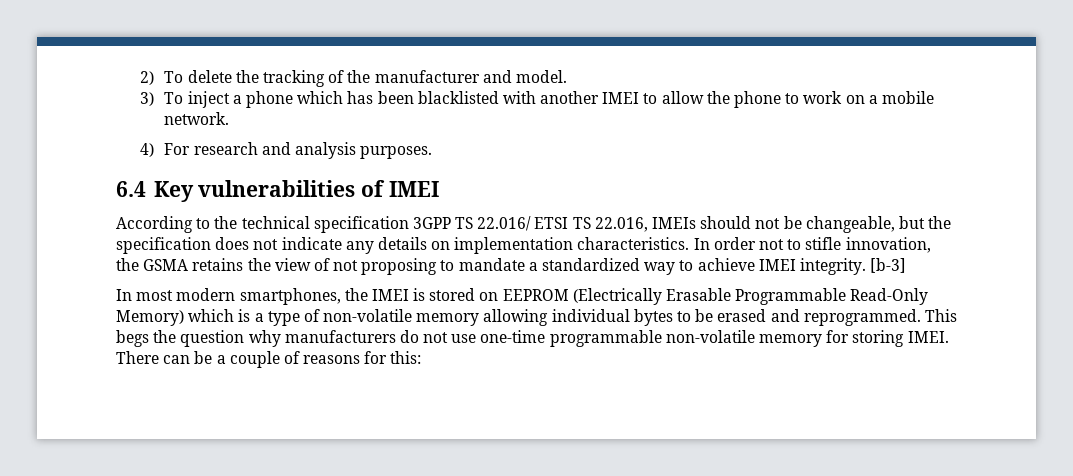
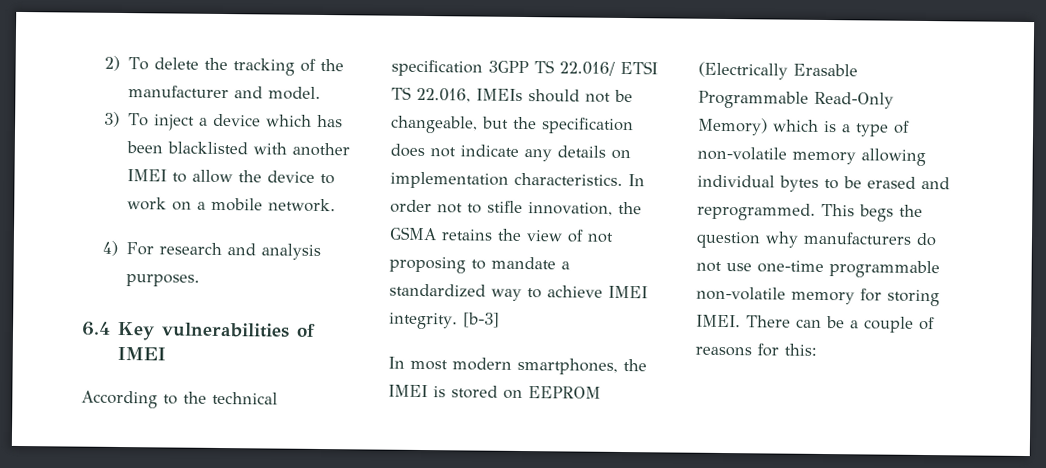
- 3) To inject a phone which has been blacklisted with another IMEI to allow the phone to work on a mobile network.
+ 3) To inject a device which has been blacklisted with another IMEI to allow the device to work on a mobile network.

